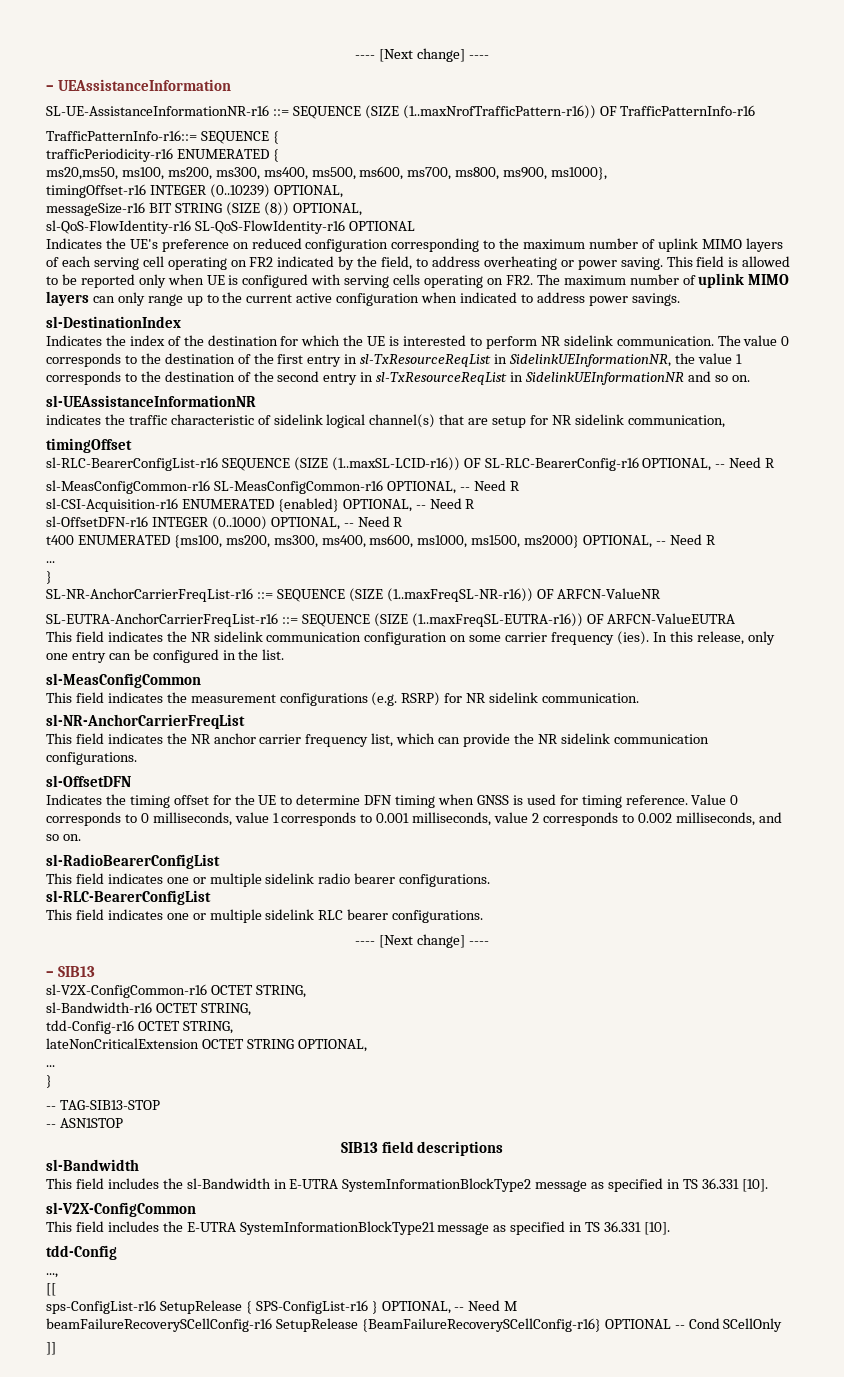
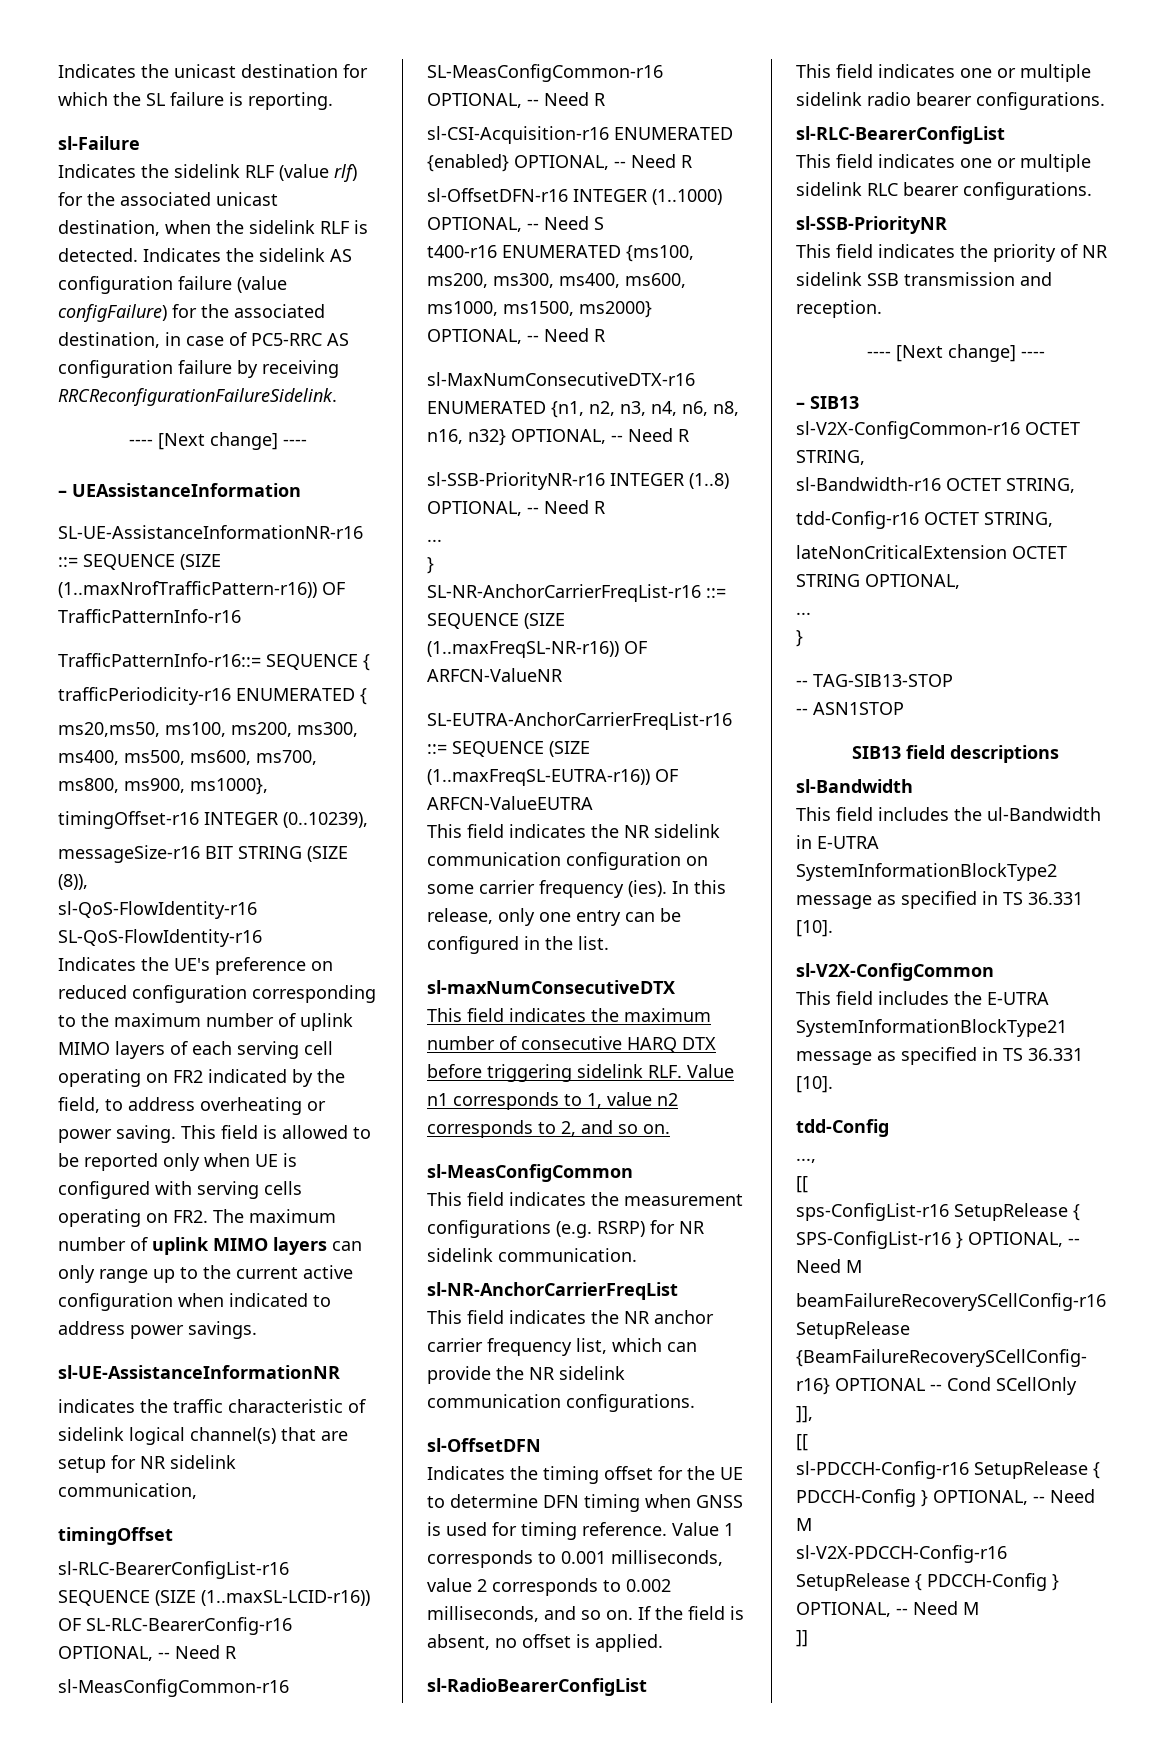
+ Indicates the unicast destination for which the SL failure is reporting.
+ sl-Failure
+ Indicates the sidelink RLF (value rlf) for the associated unicast destination, when the sidelink RLF is detected. Indicates the sidelink AS configuration failure (value configFailure) for the associated destination, in case of PC5-RRC AS configuration failure by receiving RRCReconfigurationFailureSidelink.
- timingOffset-r16 INTEGER (0..10239) OPTIONAL,
+ timingOffset-r16 INTEGER (0..10239),
- messageSize-r16 BIT STRING (SIZE (8)) OPTIONAL,
+ messageSize-r16 BIT STRING (SIZE (8)),
- sl-QoS-FlowIdentity-r16 SL-QoS-FlowIdentity-r16 OPTIONAL
+ sl-QoS-FlowIdentity-r16 SL-QoS-FlowIdentity-r16
- sl-DestinationIndex
- Indicates the index of the destination for which the UE is interested to perform NR sidelink communication. The value 0 corresponds to the destination of the first entry in sl-TxResourceReqList in SidelinkUEInformationNR, the value 1 corresponds to the destination of the second entry in sl-TxResourceReqList in SidelinkUEInformationNR and so on.
- sl-UEAssistanceInformationNR
+ sl-UE-AssistanceInformationNR
- sl-OffsetDFN-r16 INTEGER (0..1000) OPTIONAL, -- Need R
- t400 ENUMERATED {ms100, ms200, ms300, ms400, ms600, ms1000, ms1500, ms2000} OPTIONAL, -- Need R
+ sl-OffsetDFN-r16 INTEGER (1..1000) OPTIONAL, -- Need S
+ t400-r16 ENUMERATED {ms100, ms200, ms300, ms400, ms600, ms1000, ms1500, ms2000} OPTIONAL, -- Need R
+ sl-MaxNumConsecutiveDTX-r16 ENUMERATED {n1, n2, n3, n4, n6, n8, n16, n32} OPTIONAL, -- Need R
+ sl-SSB-PriorityNR-r16 INTEGER (1..8) OPTIONAL, -- Need R
+ sl-maxNumConsecutiveDTX
+ This field indicates the maximum number of consecutive HARQ DTX before triggering sidelink RLF. Value n1 corresponds to 1, value n2 corresponds to 2, and so on.
- Value 0 corresponds to 0 milliseconds, value 1 corresponds to 0.001 milliseconds, value 2 corresponds to 0.002 milliseconds, and so on.
+ Value 1 corresponds to 0.001 milliseconds, value 2 corresponds to 0.002 milliseconds, and so on. If the field is absent, no offset is applied.
+ sl-SSB-PriorityNR
+ This field indicates the priority of NR sidelink SSB transmission and reception.
- This field includes the sl-Bandwidth in E-UTRA SystemInformationBlockType2 message as specified in TS 36.331 [10].
+ This field includes the ul-Bandwidth in E-UTRA SystemInformationBlockType2 message as specified in TS 36.331 [10].
+ ]],
+ [[
+ sl-PDCCH-Config-r16 SetupRelease { PDCCH-Config } OPTIONAL, -- Need M
+ sl-V2X-PDCCH-Config-r16 SetupRelease { PDCCH-Config } OPTIONAL, -- Need M

